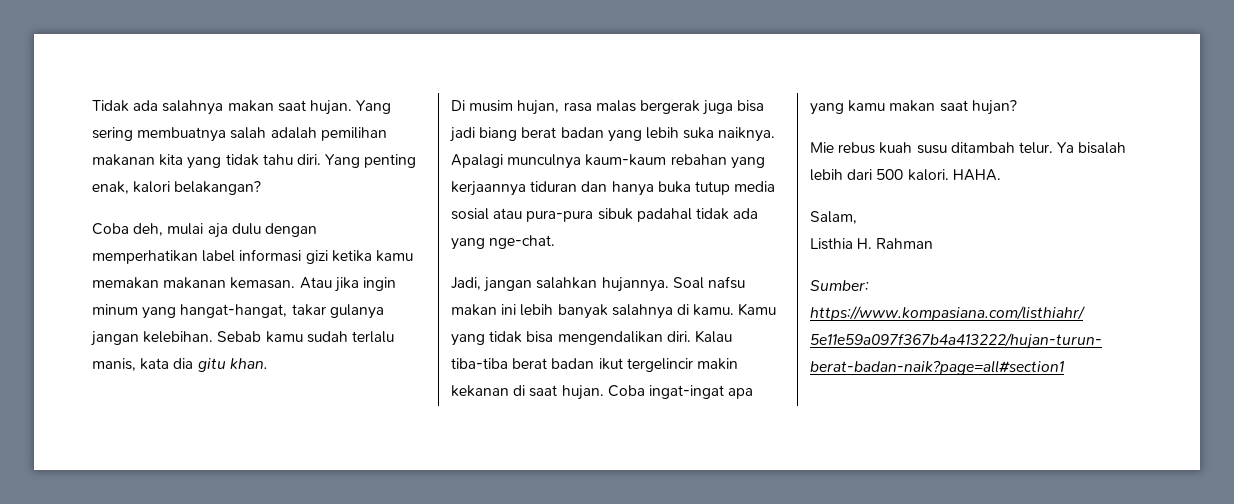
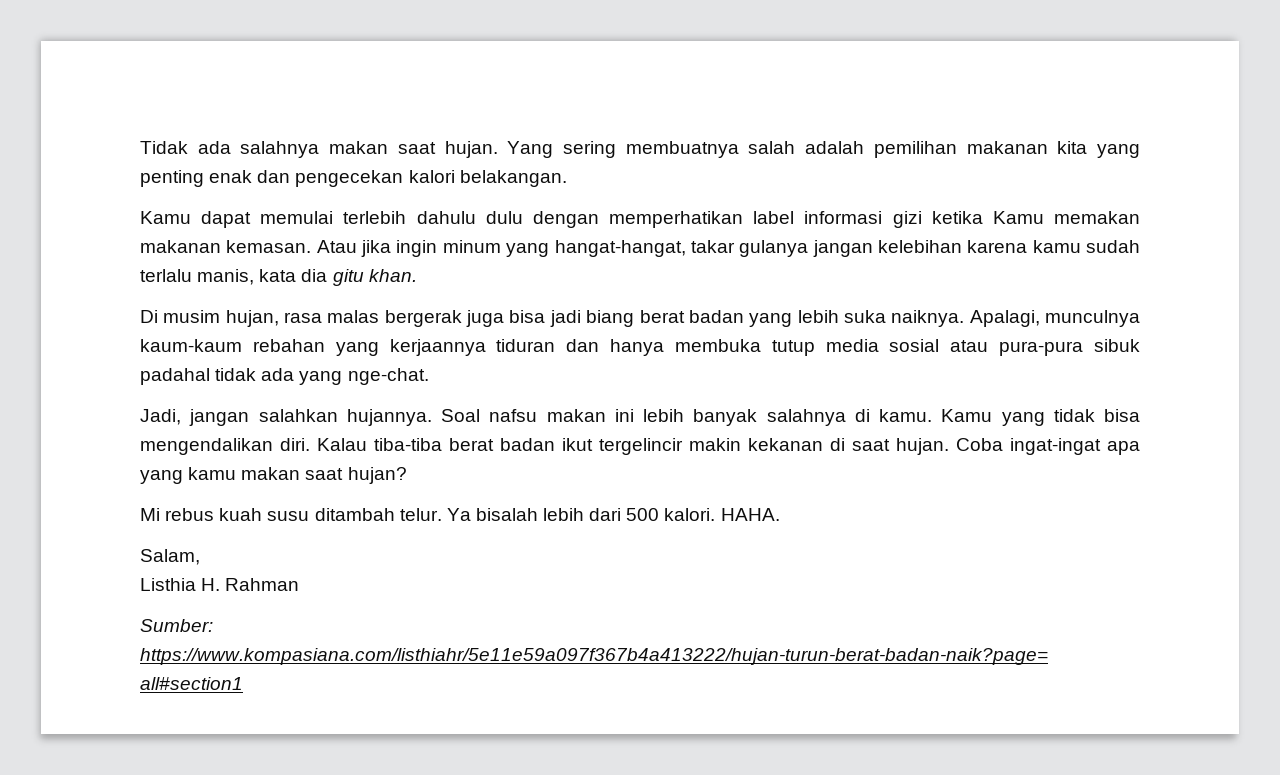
- Yang sering membuatnya salah adalah pemilihan makanan kita yang tidak tahu diri. Yang penting enak, kalori belakangan?
- Coba deh, mulai aja dulu dengan memperhatikan label informasi gizi ketika kamu memakan makanan kemasan.
+ Yang sering membuatnya salah adalah pemilihan makanan kita yang penting enak dan pengecekan kalori belakangan.
+ Kamu dapat memulai terlebih dahulu dulu dengan memperhatikan label informasi gizi ketika Kamu memakan makanan kemasan.
- Atau jika ingin minum yang hangat-hangat, takar gulanya jangan kelebihan. Sebab kamu sudah terlalu manis, kata dia gitu khan.
+ Atau jika ingin minum yang hangat-hangat, takar gulanya jangan kelebihan karena kamu sudah terlalu manis, kata dia gitu khan.
- Apalagi munculnya kaum-kaum rebahan yang kerjaannya tiduran dan hanya buka tutup media sosial atau pura-pura sibuk padahal tidak ada yang nge-chat.
+ Apalagi, munculnya kaum-kaum rebahan yang kerjaannya tiduran dan hanya membuka tutup media sosial atau pura-pura sibuk padahal tidak ada yang nge-chat.
- Mie rebus kuah susu ditambah telur.
+ Mi rebus kuah susu ditambah telur.

